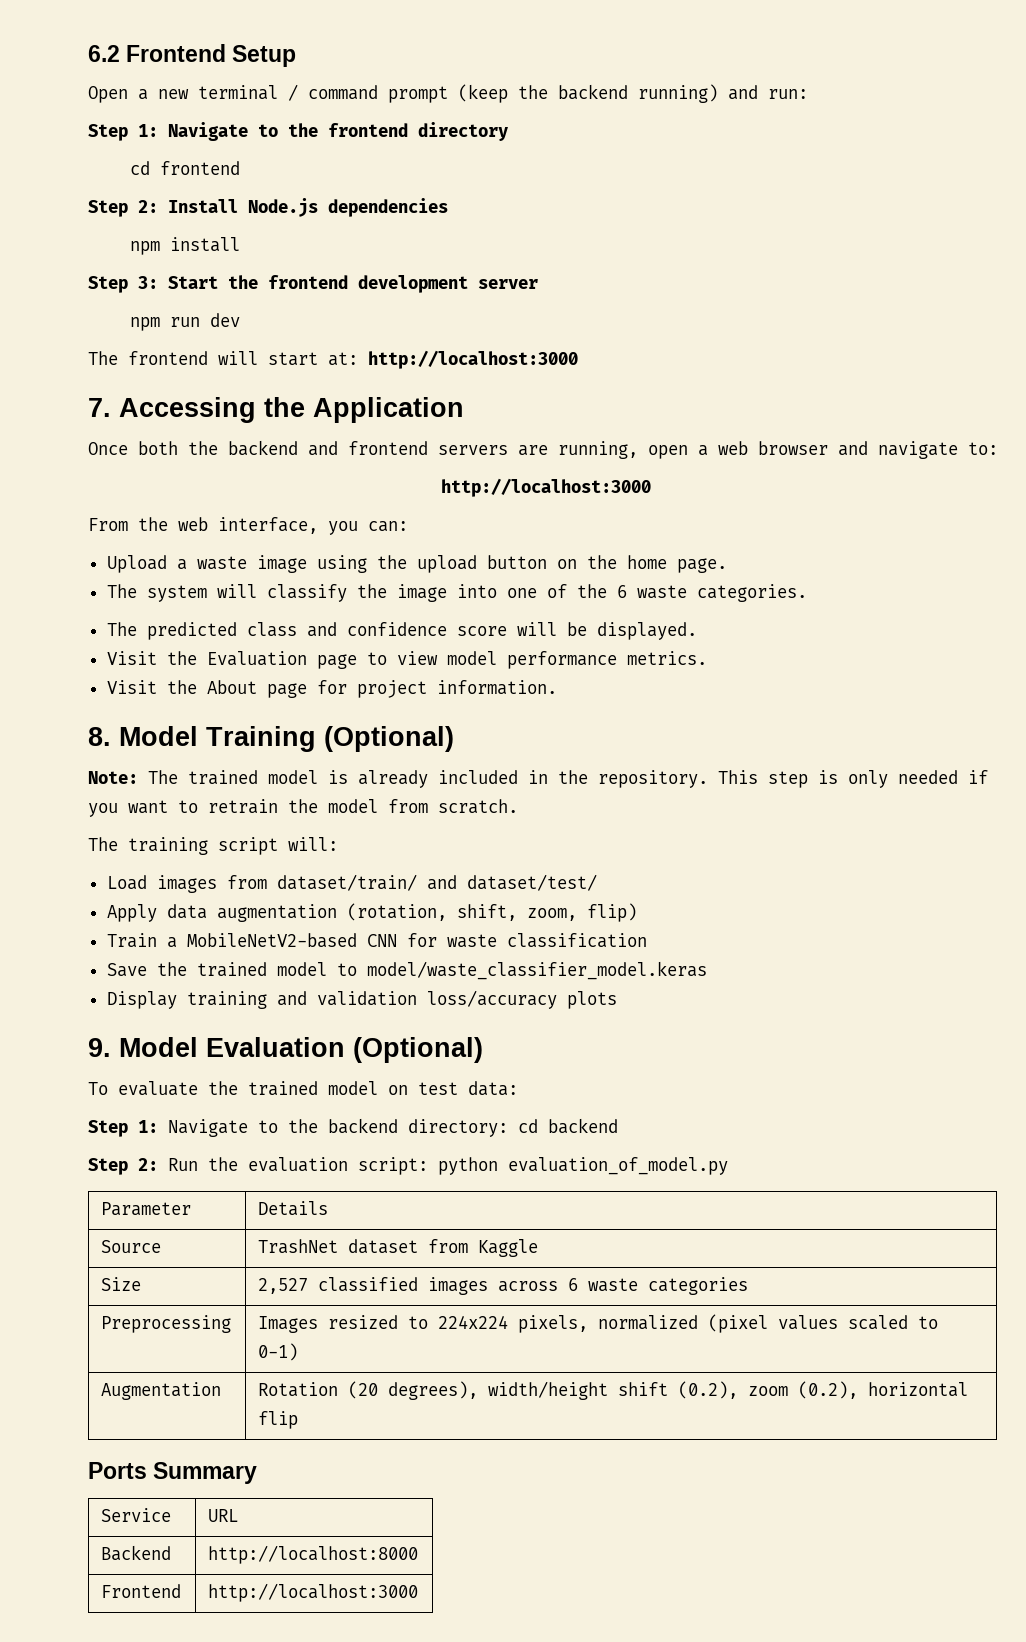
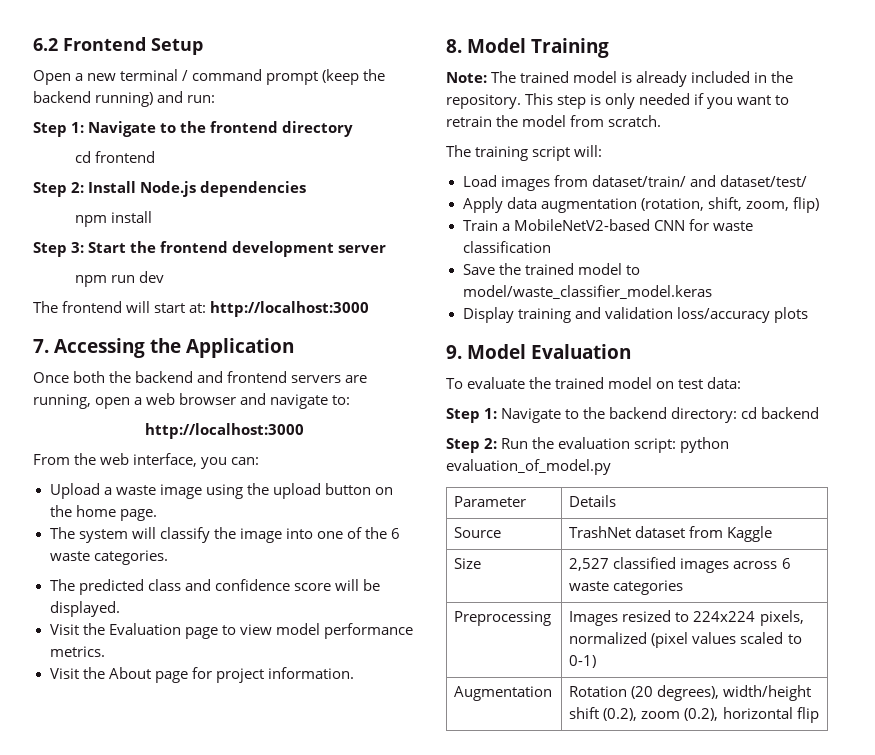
- 8. Model Training (Optional)
+ 8. Model Training
- 9. Model Evaluation (Optional)
+ 9. Model Evaluation
- Ports Summary
- Service | URL
- Backend | http://localhost:8000
- Frontend | http://localhost:3000

